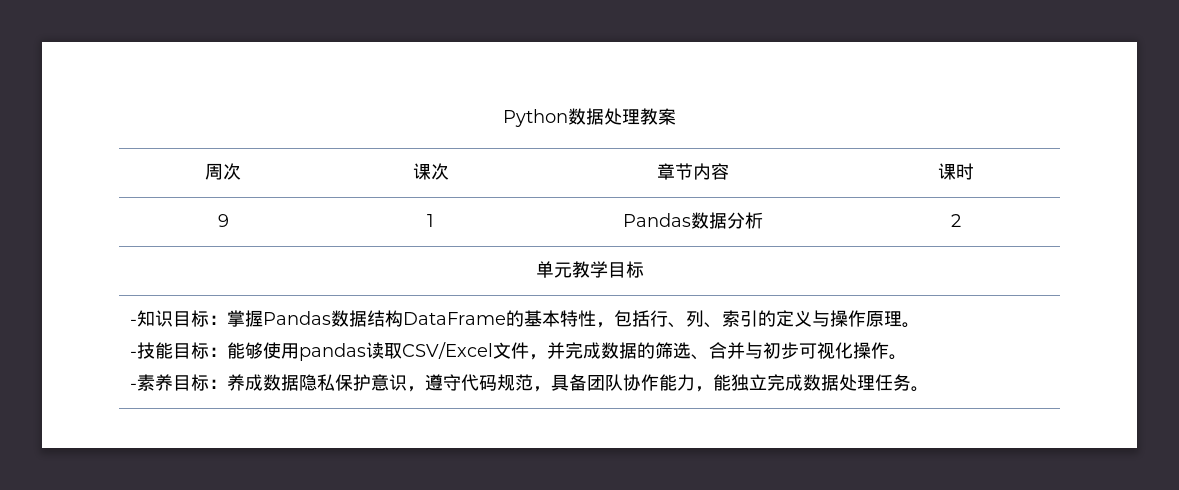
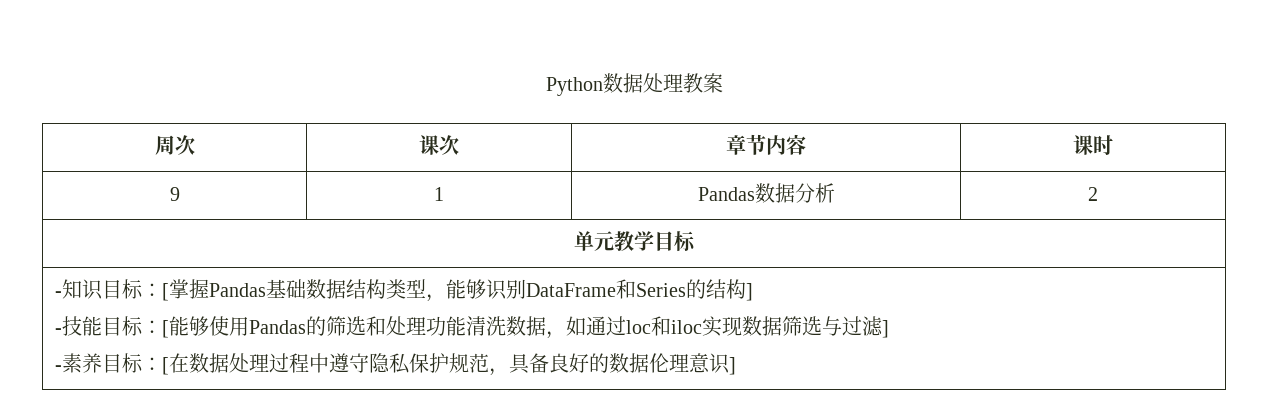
- -知识目标：掌握Pandas数据结构DataFrame的基本特性，包括行、列、索引的定义与操作原理。
+ -知识目标：[掌握Pandas基础数据结构类型，能够识别DataFrame和Series的结构]
- -技能目标：能够使用pandas读取CSV/Excel文件，并完成数据的筛选、合并与初步可视化操作。
- -素养目标：养成数据隐私保护意识，遵守代码规范，具备团队协作能力，能独立完成数据处理任务。
+ -技能目标：[能够使用Pandas的筛选和处理功能清洗数据，如通过loc和iloc实现数据筛选与过滤]
+ -素养目标：[在数据处理过程中遵守隐私保护规范，具备良好的数据伦理意识]

